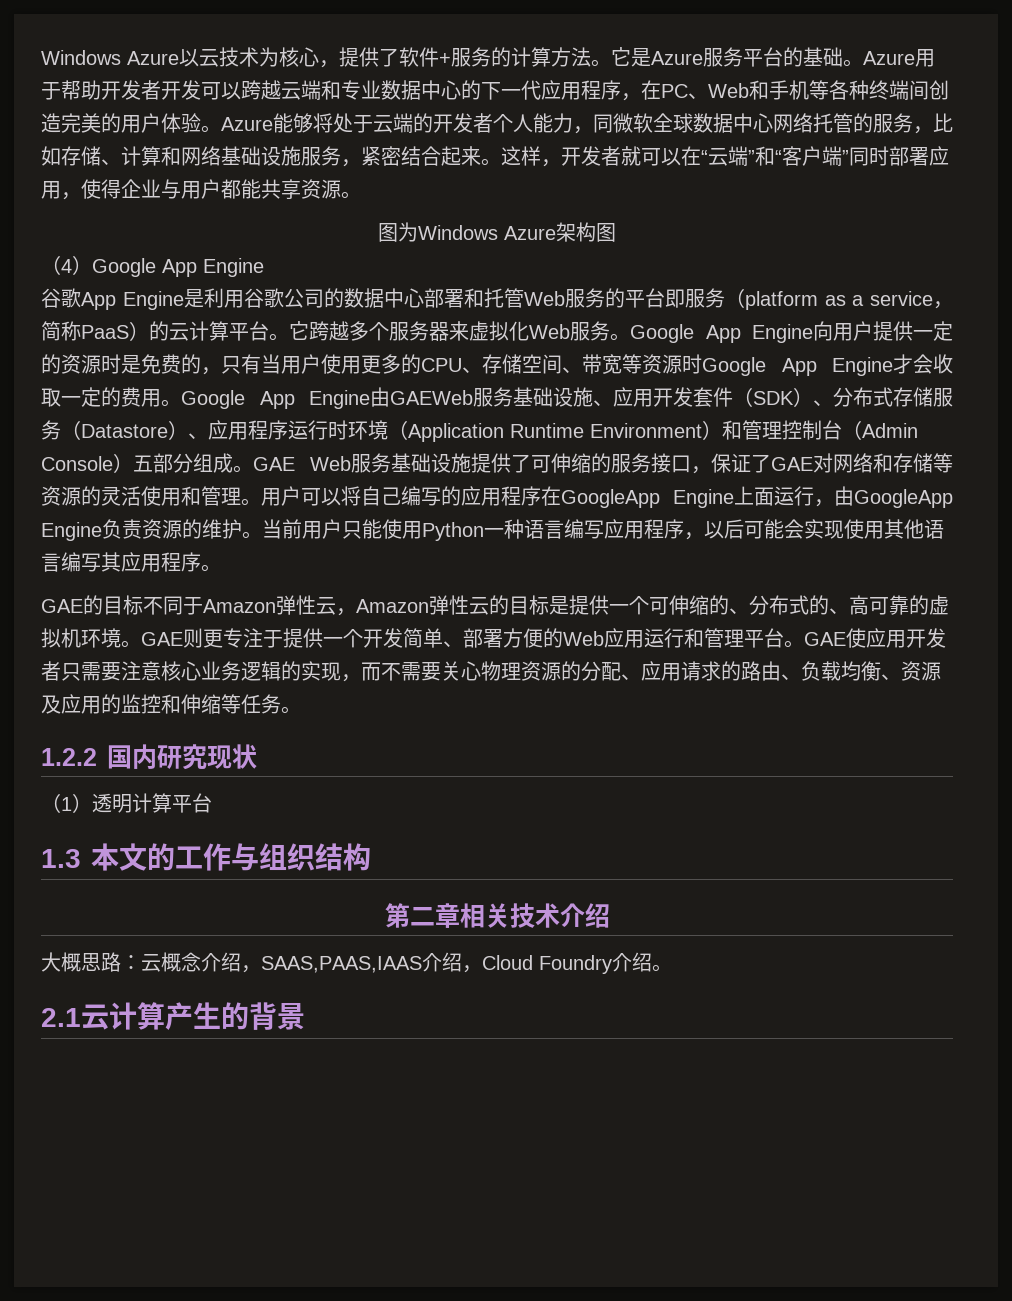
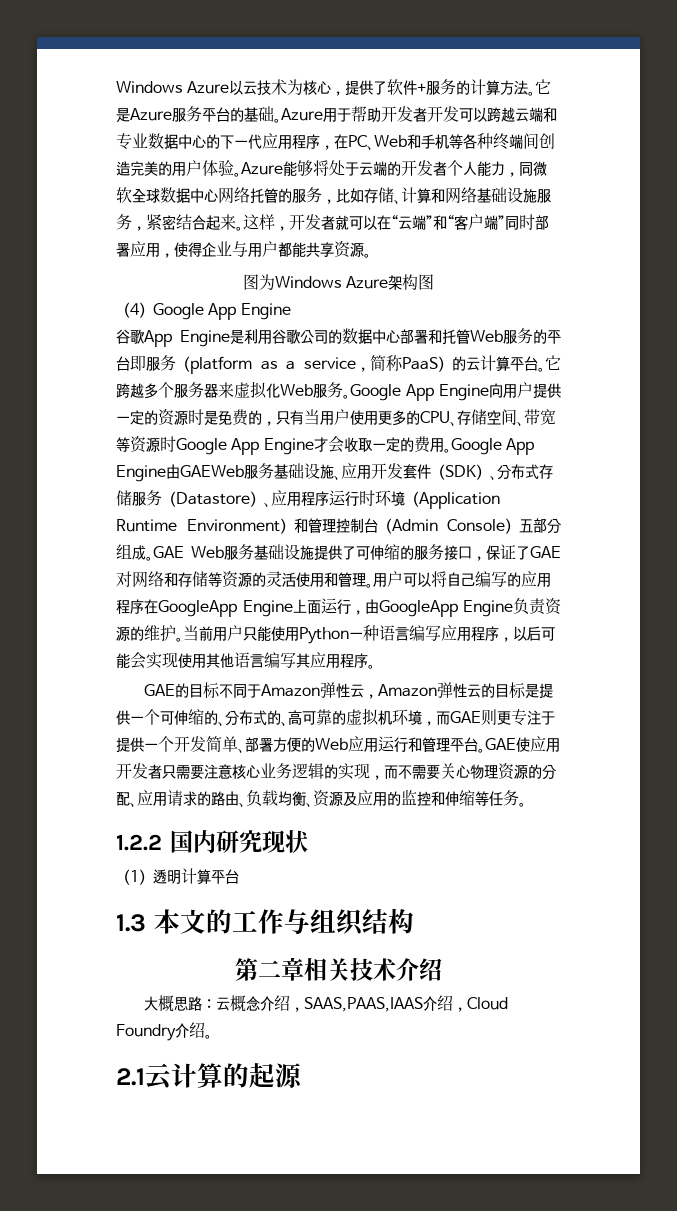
- GAE的目标不同于Amazon弹性云，Amazon弹性云的目标是提供一个可伸缩的、分布式的、高可靠的虚拟机环境。GAE则更专注于提供一个开发简单、部署方便的Web应用运行和管理平台。
+ GAE的目标不同于Amazon弹性云，Amazon弹性云的目标是提供一个可伸缩的、分布式的、高可靠的虚拟机环境，而GAE则更专注于提供一个开发简单、部署方便的Web应用运行和管理平台。
- 2.1云计算产生的背景
+ 2.1云计算的起源

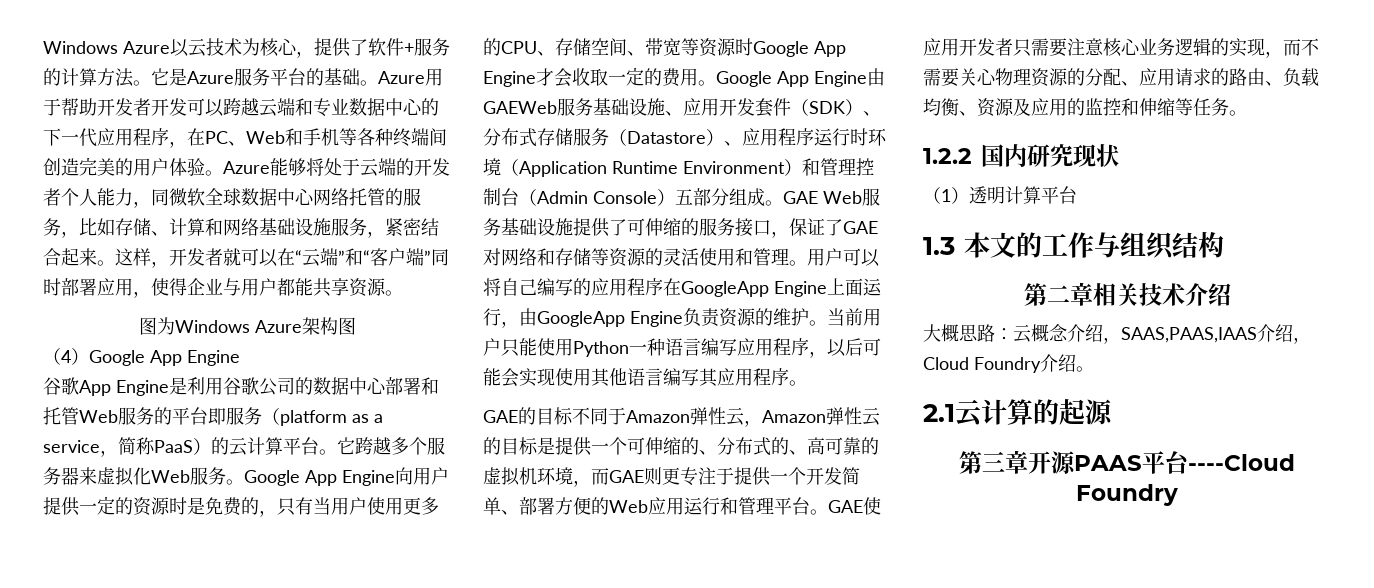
+ 第三章开源PAAS平台----Cloud Foundry

